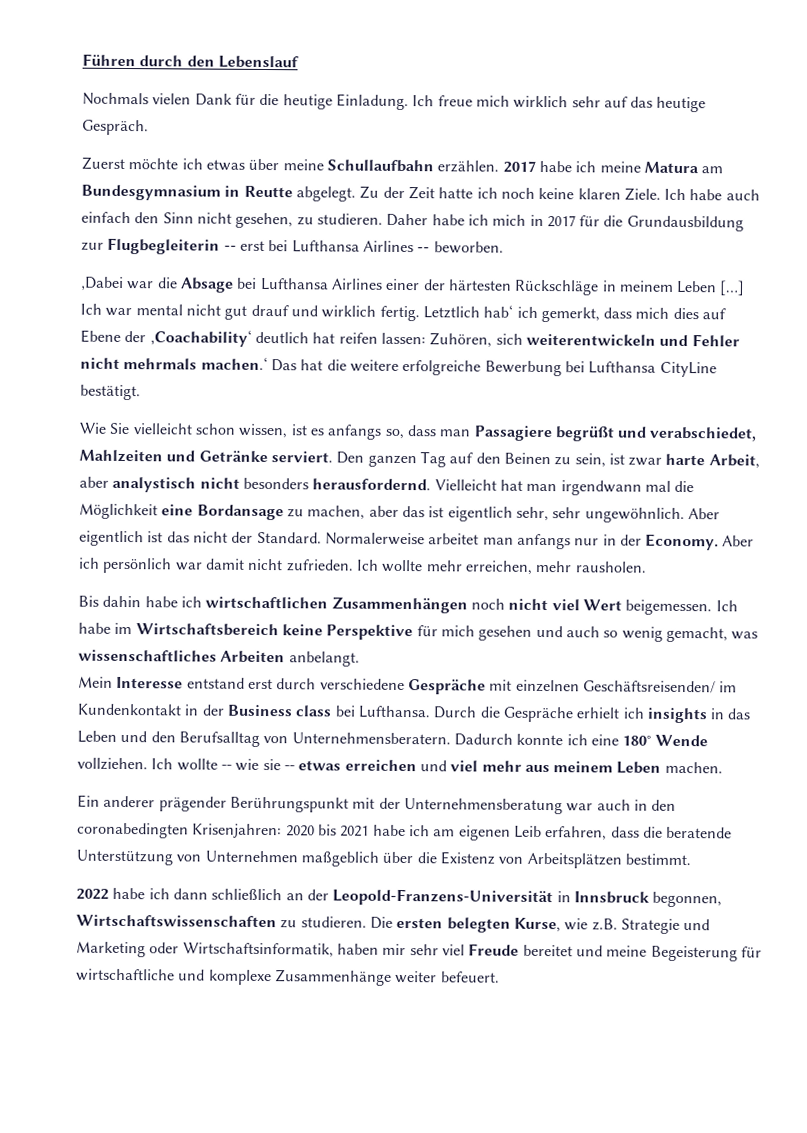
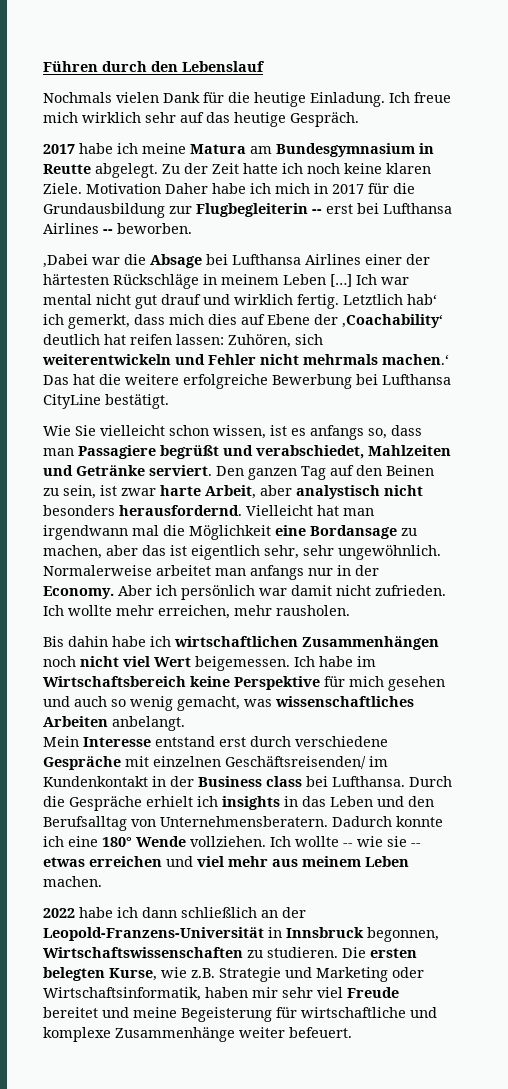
- Zuerst möchte ich etwas über meine Schullaufbahn erzählen.
- Ich habe auch einfach den Sinn nicht gesehen, zu studieren. Daher habe ich mich in 2017 für die Grundausbildung zur Flugbegleiterin -- erst bei Lufthansa Airlines -- beworben.
+ Motivation Daher habe ich mich in 2017 für die Grundausbildung zur Flugbegleiterin -- erst bei Lufthansa Airlines -- beworben.
- Aber eigentlich ist das nicht der Standard.
- Ein anderer prägender Berührungspunkt mit der Unternehmensberatung war auch in den coronabedingten Krisenjahren: 2020 bis 2021 habe ich am eigenen Leib erfahren, dass die beratende Unterstützung von Unternehmen maßgeblich über die Existenz von Arbeitsplätzen bestimmt.

